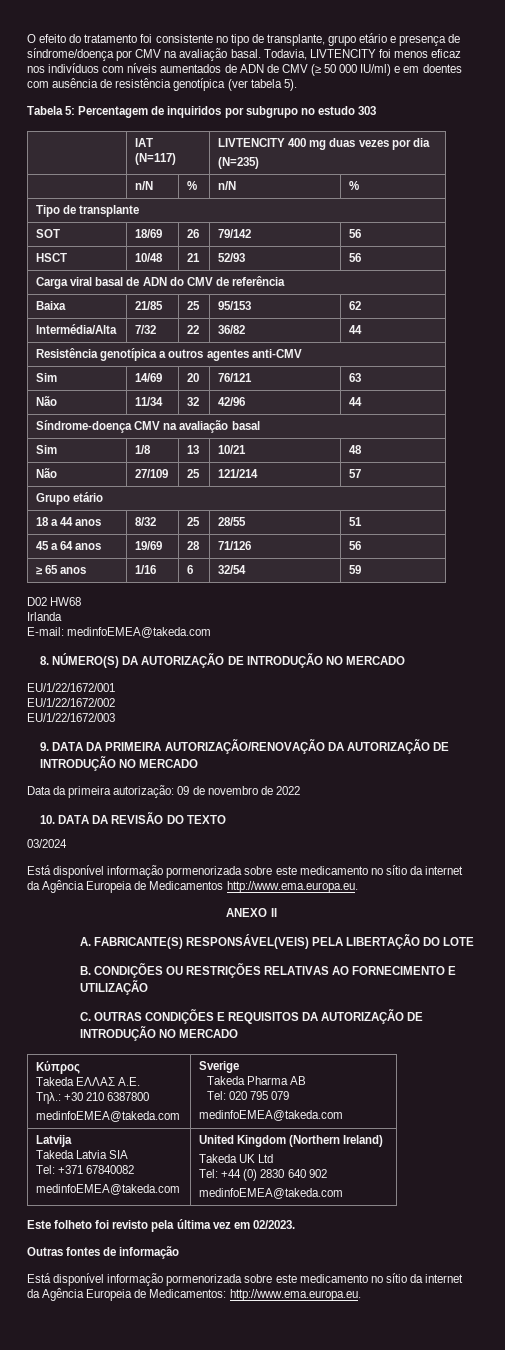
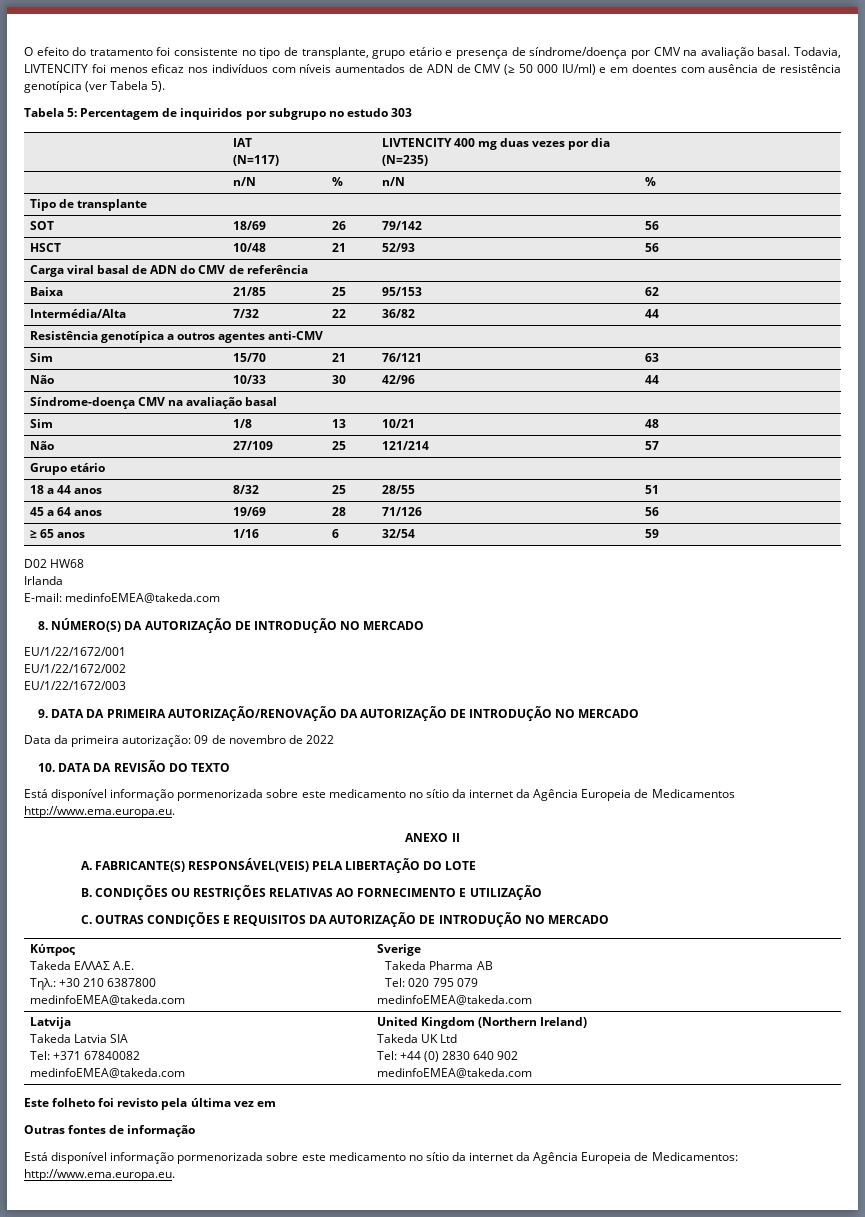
- Todavia, LIVTENCITY foi menos eficaz nos indivíduos com níveis aumentados de ADN de CMV (≥ 50 000 IU/ml) e em doentes com ausência de resistência genotípica (ver tabela 5).
+ Todavia, LIVTENCITY foi menos eficaz nos indivíduos com níveis aumentados de ADN de CMV (≥ 50 000 IU/ml) e em doentes com ausência de resistência genotípica (ver Tabela 5).
- Sim | 14/69 | 20 | 76/121 | 63
+ Sim | 15/70 | 21 | 76/121 | 63
- Não | 11/34 | 32 | 42/96 | 44
+ Não | 10/33 | 30 | 42/96 | 44
- 03/2024
- Este folheto foi revisto pela última vez em 02/2023.
+ Este folheto foi revisto pela última vez em

